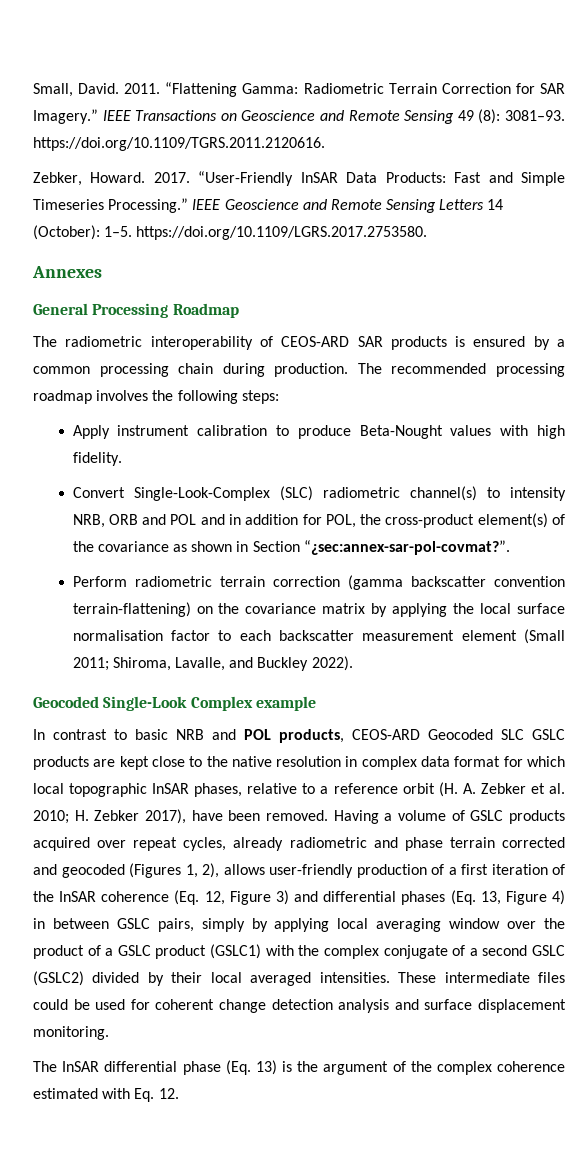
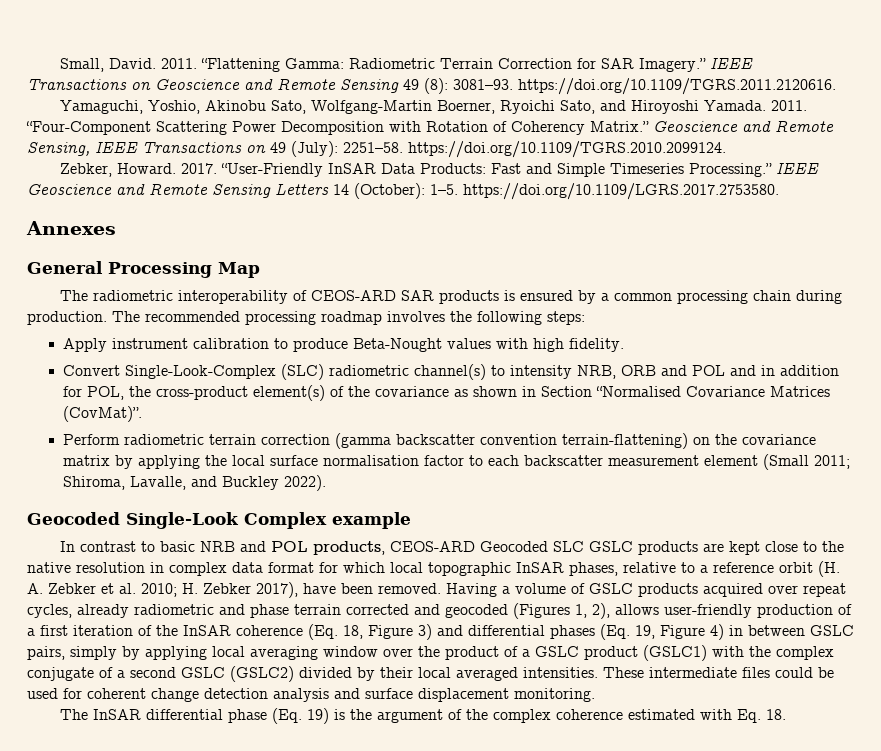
+ Yamaguchi, Yoshio, Akinobu Sato, Wolfgang-Martin Boerner, Ryoichi Sato, and Hiroyoshi Yamada. 2011. “Four-Component Scattering Power Decomposition with Rotation of Coherency Matrix.” Geoscience and Remote Sensing, IEEE Transactions on 49 (July): 2251–58. https://doi.org/10.1109/TGRS.2010.2099124.
- General Processing Roadmap
+ General Processing Map
- Convert Single-Look-Complex (SLC) radiometric channel(s) to intensity NRB, ORB and POL and in addition for POL, the cross-product element(s) of the covariance as shown in Section “¿sec:annex-sar-pol-covmat?”.
+ Convert Single-Look-Complex (SLC) radiometric channel(s) to intensity NRB, ORB and POL and in addition for POL, the cross-product element(s) of the covariance as shown in Section “Normalised Covariance Matrices (CovMat)”.
- Having a volume of GSLC products acquired over repeat cycles, already radiometric and phase terrain corrected and geocoded (Figures 1, 2), allows user-friendly production of a first iteration of the InSAR coherence (Eq. 12, Figure 3) and differential phases (Eq. 13, Figure 4) in between GSLC pairs, simply by applying local averaging window over the product of a GSLC product (GSLC1) with the complex conjugate of a second GSLC (GSLC2) divided by their local averaged intensities.
+ Having a volume of GSLC products acquired over repeat cycles, already radiometric and phase terrain corrected and geocoded (Figures 1, 2), allows user-friendly production of a first iteration of the InSAR coherence (Eq. 18, Figure 3) and differential phases (Eq. 19, Figure 4) in between GSLC pairs, simply by applying local averaging window over the product of a GSLC product (GSLC1) with the complex conjugate of a second GSLC (GSLC2) divided by their local averaged intensities.
- The InSAR differential phase (Eq. 13) is the argument of the complex coherence estimated with Eq. 12.
+ The InSAR differential phase (Eq. 19) is the argument of the complex coherence estimated with Eq. 18.

